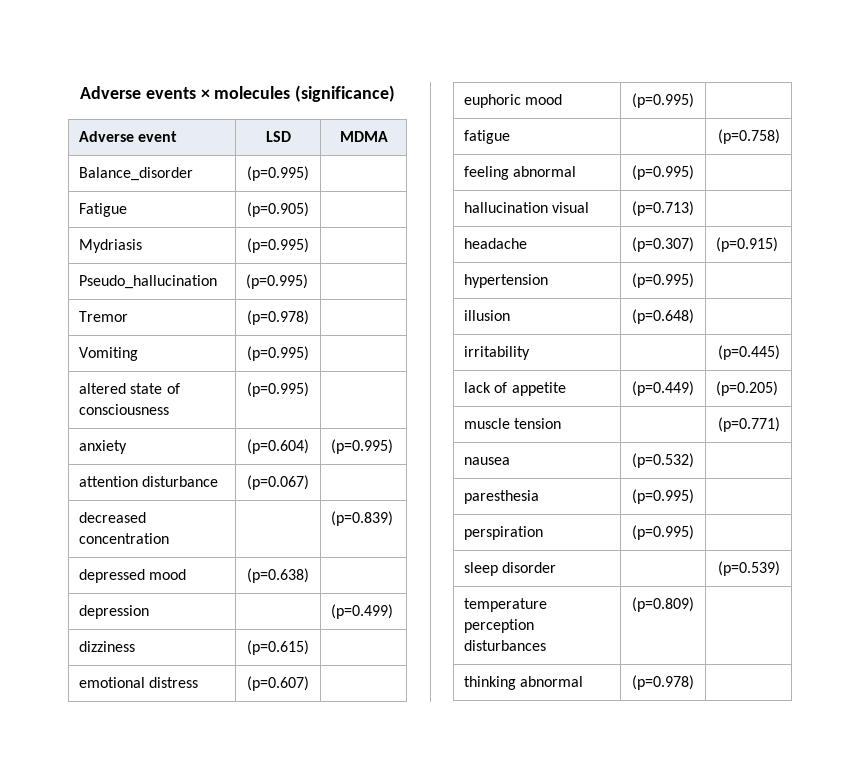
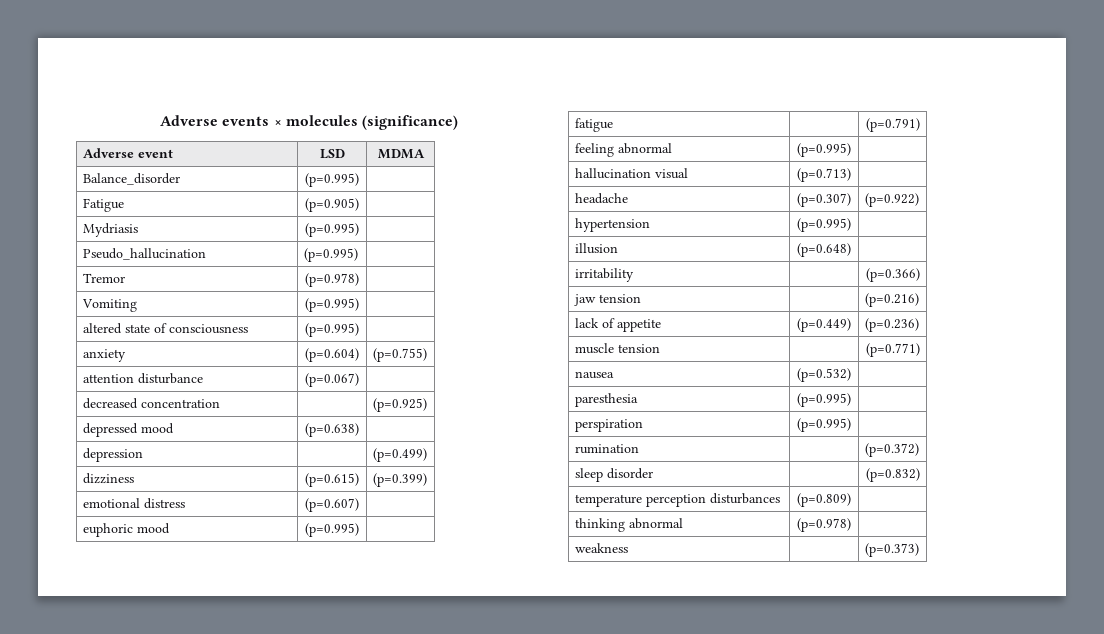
- anxiety | (p=0.604) | (p=0.995)
+ anxiety | (p=0.604) | (p=0.755)
- decreased concentration | | (p=0.839)
+ decreased concentration | | (p=0.925)
- dizziness | (p=0.615) |
+ dizziness | (p=0.615) | (p=0.399)
- fatigue | | (p=0.758)
+ fatigue | | (p=0.791)
- headache | (p=0.307) | (p=0.915)
+ headache | (p=0.307) | (p=0.922)
- irritability | | (p=0.445)
+ irritability | | (p=0.366)
+ jaw tension | | (p=0.216)
- lack of appetite | (p=0.449) | (p=0.205)
+ lack of appetite | (p=0.449) | (p=0.236)
+ rumination | | (p=0.372)
- sleep disorder | | (p=0.539)
+ sleep disorder | | (p=0.832)
+ weakness | | (p=0.373)

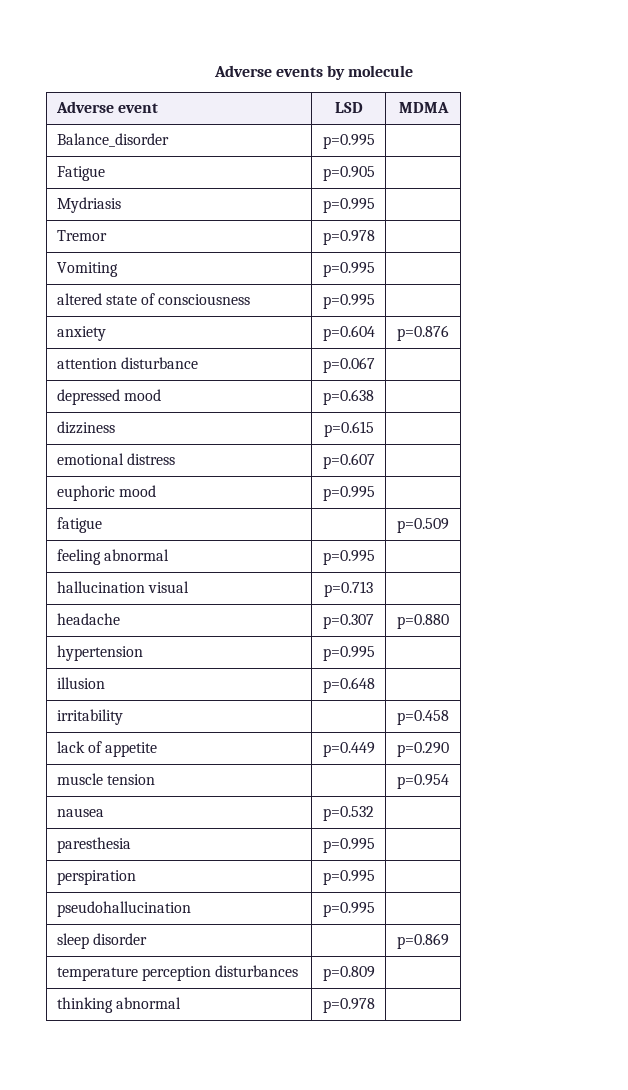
- Adverse events × molecules (significance)
+ Adverse events by molecule
- Balance_disorder | (p=0.995) |
+ Balance_disorder | p=0.995 |
- Fatigue | (p=0.905) |
+ Fatigue | p=0.905 |
- Mydriasis | (p=0.995) |
- Pseudo_hallucination | (p=0.995) |
+ Mydriasis | p=0.995 |
- Tremor | (p=0.978) |
+ Tremor | p=0.978 |
- Vomiting | (p=0.995) |
+ Vomiting | p=0.995 |
- altered state of consciousness | (p=0.995) |
+ altered state of consciousness | p=0.995 |
- anxiety | (p=0.604) | (p=0.755)
+ anxiety | p=0.604 | p=0.876
- attention disturbance | (p=0.067) |
- decreased concentration | | (p=0.925)
+ attention disturbance | p=0.067 |
- depressed mood | (p=0.638) |
- depression | | (p=0.499)
+ depressed mood | p=0.638 |
- dizziness | (p=0.615) | (p=0.399)
+ dizziness | p=0.615 |
- emotional distress | (p=0.607) |
+ emotional distress | p=0.607 |
- euphoric mood | (p=0.995) |
+ euphoric mood | p=0.995 |
- fatigue | | (p=0.791)
+ fatigue | | p=0.509
- feeling abnormal | (p=0.995) |
+ feeling abnormal | p=0.995 |
- hallucination visual | (p=0.713) |
+ hallucination visual | p=0.713 |
- headache | (p=0.307) | (p=0.922)
+ headache | p=0.307 | p=0.880
- hypertension | (p=0.995) |
+ hypertension | p=0.995 |
- illusion | (p=0.648) |
+ illusion | p=0.648 |
- irritability | | (p=0.366)
- jaw tension | | (p=0.216)
+ irritability | | p=0.458
- lack of appetite | (p=0.449) | (p=0.236)
+ lack of appetite | p=0.449 | p=0.290
- muscle tension | | (p=0.771)
+ muscle tension | | p=0.954
- nausea | (p=0.532) |
+ nausea | p=0.532 |
- paresthesia | (p=0.995) |
+ paresthesia | p=0.995 |
- perspiration | (p=0.995) |
- rumination | | (p=0.372)
+ perspiration | p=0.995 |
+ pseudohallucination | p=0.995 |
- sleep disorder | | (p=0.832)
+ sleep disorder | | p=0.869
- temperature perception disturbances | (p=0.809) |
+ temperature perception disturbances | p=0.809 |
- thinking abnormal | (p=0.978) |
- weakness | | (p=0.373)
+ thinking abnormal | p=0.978 |

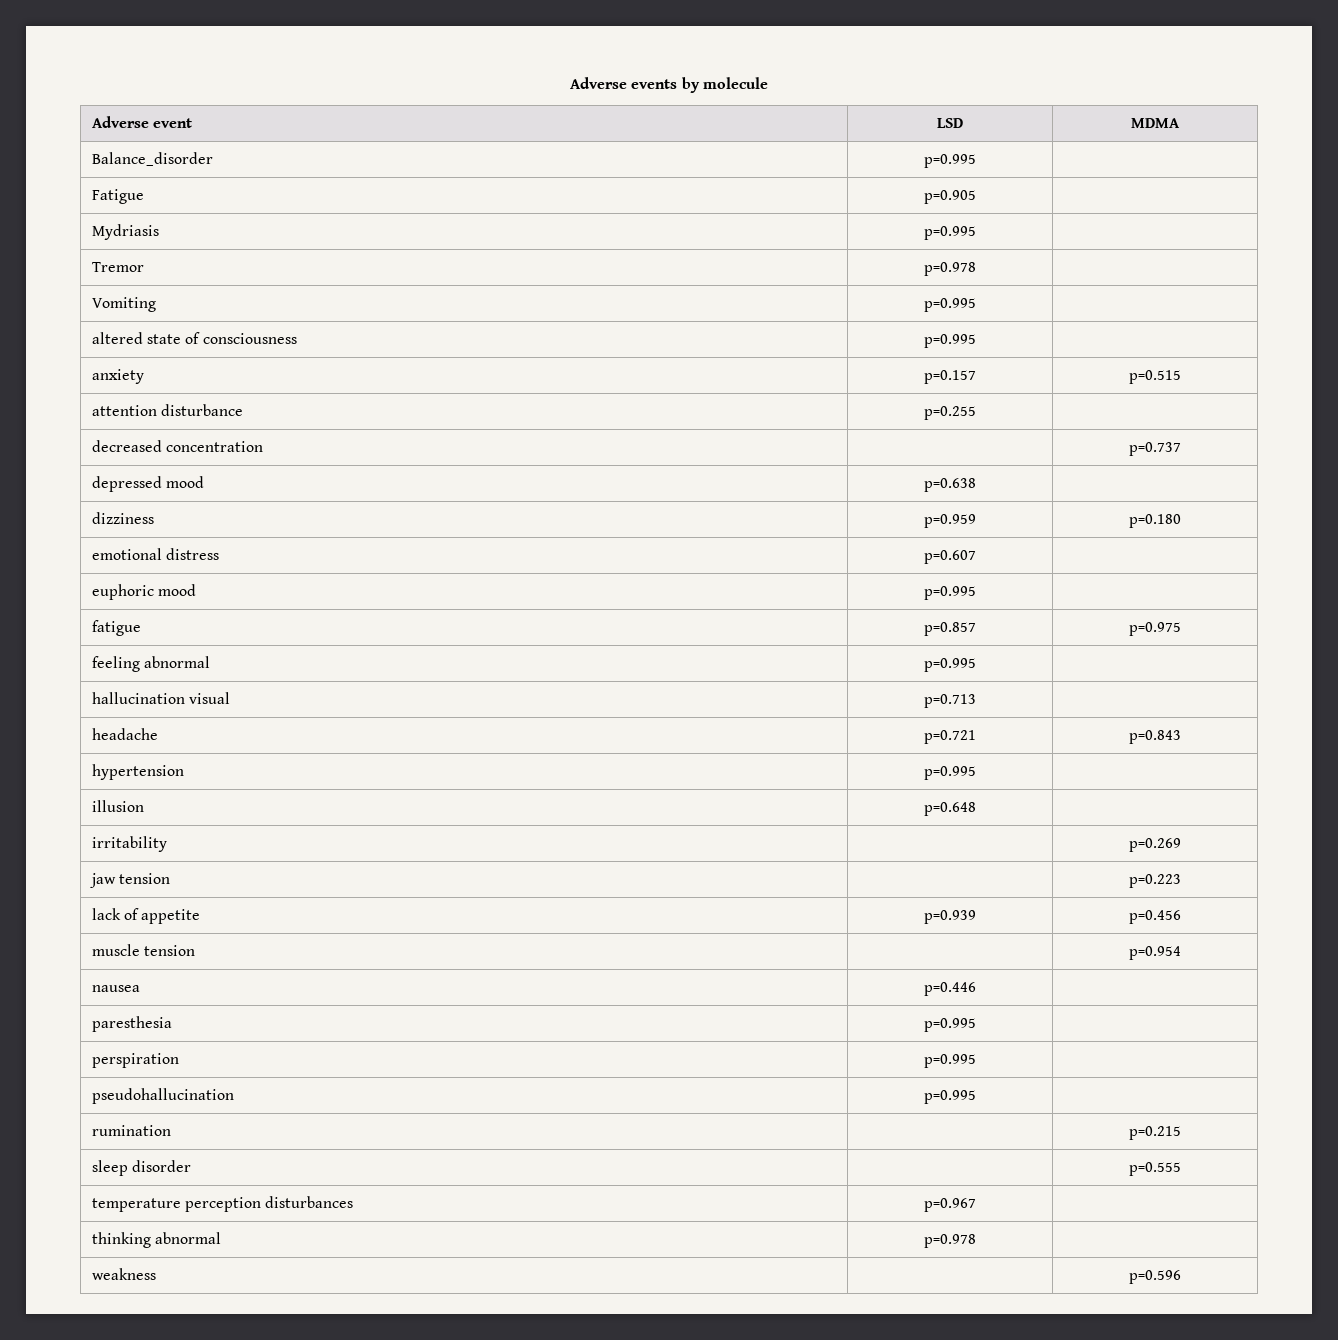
- anxiety | p=0.604 | p=0.876
+ anxiety | p=0.157 | p=0.515
- attention disturbance | p=0.067 |
+ attention disturbance | p=0.255 |
+ decreased concentration | | p=0.737
- dizziness | p=0.615 |
+ dizziness | p=0.959 | p=0.180
- fatigue | | p=0.509
+ fatigue | p=0.857 | p=0.975
- headache | p=0.307 | p=0.880
+ headache | p=0.721 | p=0.843
- irritability | | p=0.458
+ irritability | | p=0.269
+ jaw tension | | p=0.223
- lack of appetite | p=0.449 | p=0.290
+ lack of appetite | p=0.939 | p=0.456
- nausea | p=0.532 |
+ nausea | p=0.446 |
+ rumination | | p=0.215
- sleep disorder | | p=0.869
+ sleep disorder | | p=0.555
- temperature perception disturbances | p=0.809 |
+ temperature perception disturbances | p=0.967 |
+ weakness | | p=0.596

